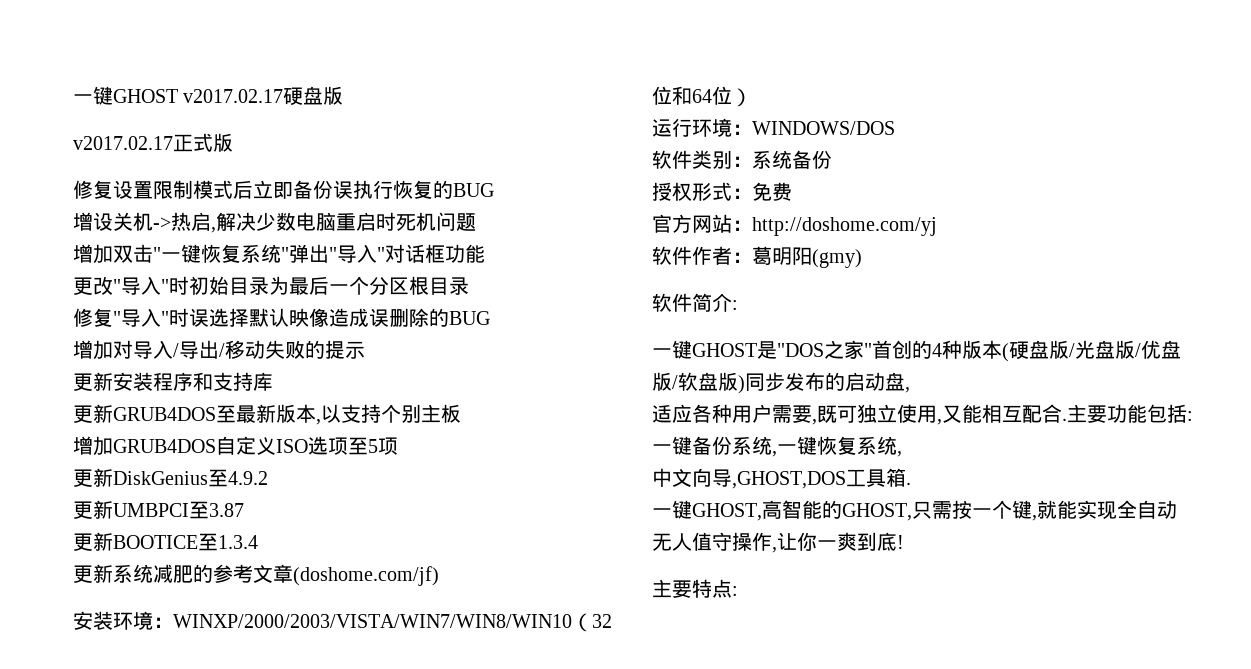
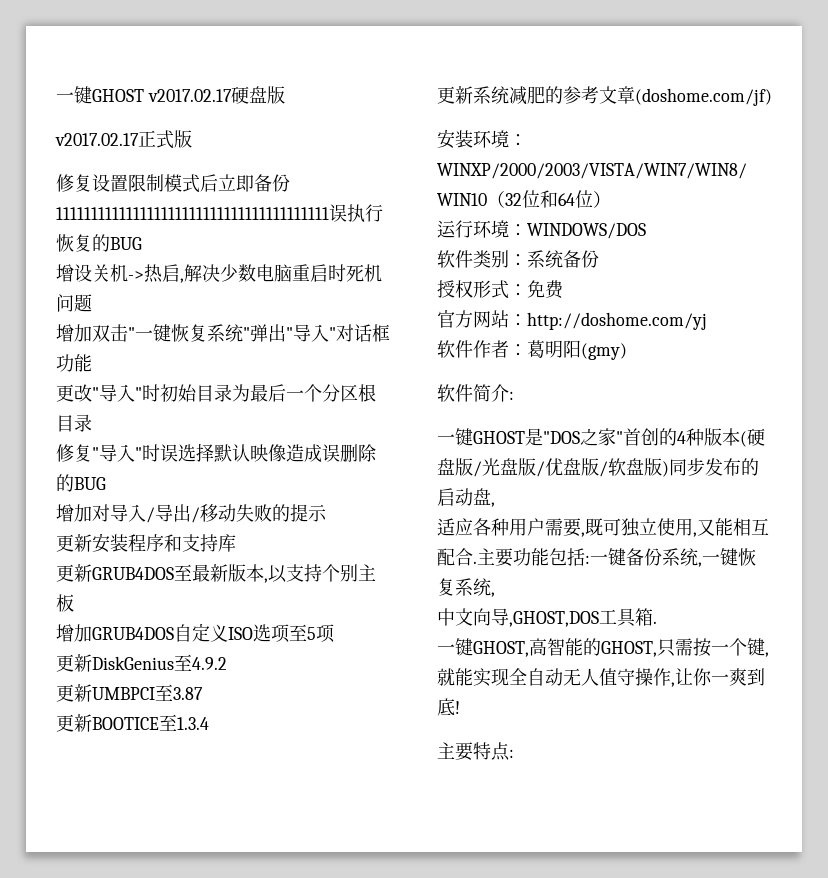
- 修复设置限制模式后立即备份误执行恢复的BUG
+ 修复设置限制模式后立即备份111111111111111111111111111111111111111误执行恢复的BUG

